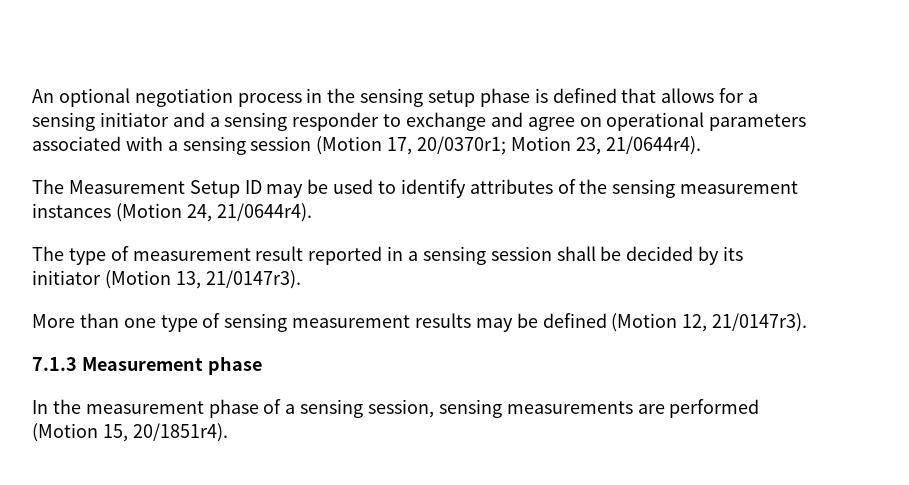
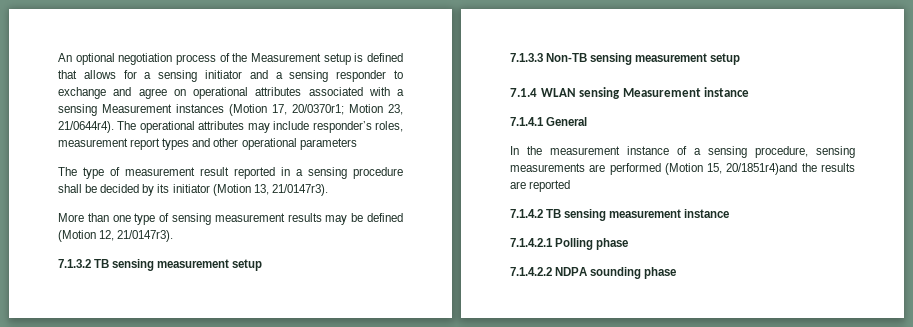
- An optional negotiation process in the sensing setup phase is defined that allows for a sensing initiator and a sensing responder to exchange and agree on operational parameters associated with a sensing session (Motion 17, 20/0370r1; Motion 23, 21/0644r4).
- The Measurement Setup ID may be used to identify attributes of the sensing measurement instances (Motion 24, 21/0644r4).
+ An optional negotiation process of the Measurement setup is defined that allows for a sensing initiator and a sensing responder to exchange and agree on operational attributes associated with a sensing Measurement instances (Motion 17, 20/0370r1; Motion 23, 21/0644r4). The operational attributes may include responder’s roles, measurement report types and other operational parameters
- The type of measurement result reported in a sensing session shall be decided by its initiator (Motion 13, 21/0147r3).
+ The type of measurement result reported in a sensing procedure shall be decided by its initiator (Motion 13, 21/0147r3).
- 7.1.3 Measurement phase
+ 7.1.3.2 TB sensing measurement setup
+ 7.1.3.3 Non-TB sensing measurement setup
+ 7.1.4 WLAN sensing Measurement instance
+ 7.1.4.1 General
- In the measurement phase of a sensing session, sensing measurements are performed (Motion 15, 20/1851r4).
+ In the measurement instance of a sensing procedure, sensing measurements are performed (Motion 15, 20/1851r4)and the results are reported
+ 7.1.4.2 TB sensing measurement instance
+ 7.1.4.2.1 Polling phase
+ 7.1.4.2.2 NDPA sounding phase

